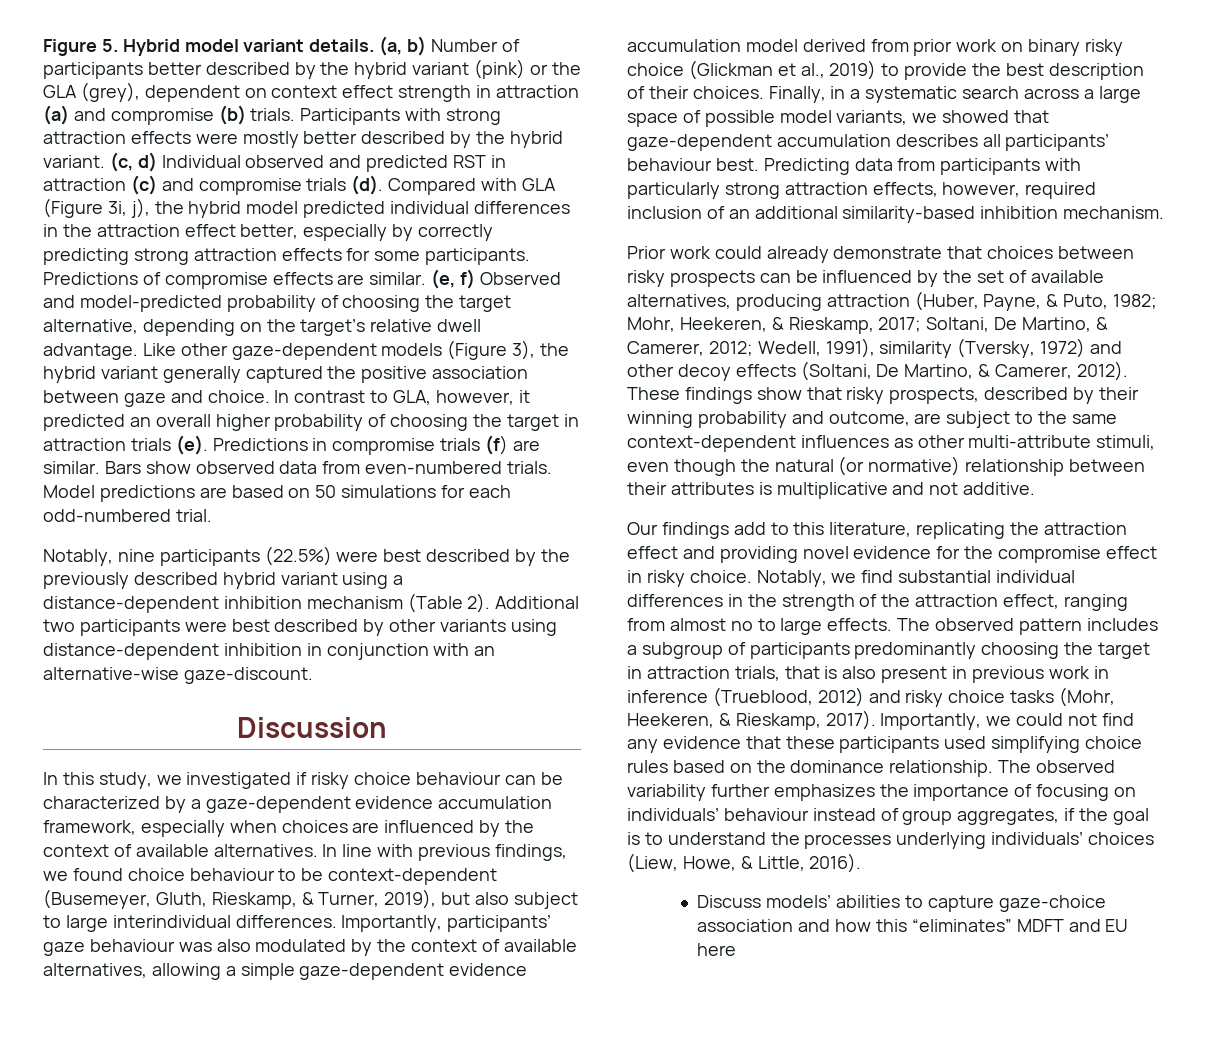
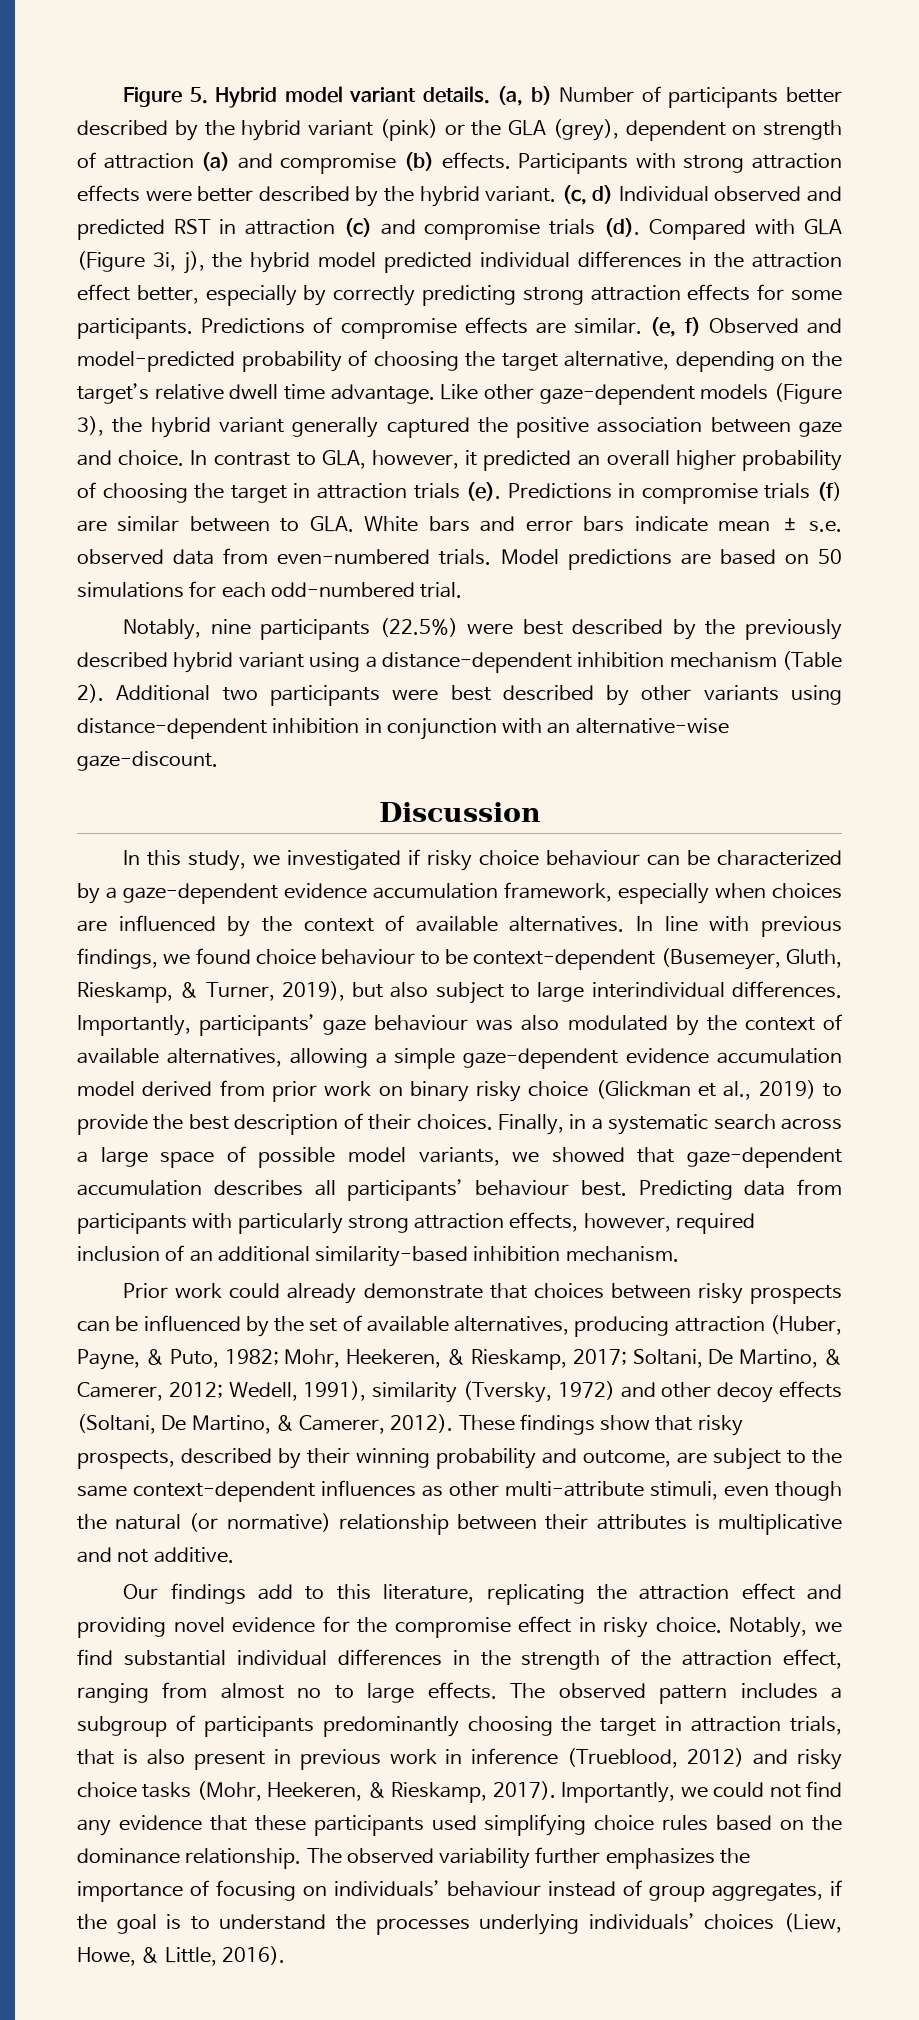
- (a, b) Number of participants better described by the hybrid variant (pink) or the GLA (grey), dependent on context effect strength in attraction (a) and compromise (b) trials.
+ (a, b) Number of participants better described by the hybrid variant (pink) or the GLA (grey), dependent on strength of attraction (a) and compromise (b) effects.
- Participants with strong attraction effects were mostly better described by the hybrid variant.
+ Participants with strong attraction effects were better described by the hybrid variant.
- (e, f) Observed and model-predicted probability of choosing the target alternative, depending on the target’s relative dwell advantage.
+ (e, f) Observed and model-predicted probability of choosing the target alternative, depending on the target’s relative dwell time advantage.
- Predictions in compromise trials (f) are similar. Bars show observed data from even-numbered trials.
+ Predictions in compromise trials (f) are similar between to GLA. White bars and error bars indicate mean ± s.e. observed data from even-numbered trials.
- Discuss models’ abilities to capture gaze-choice association and how this “eliminates” MDFT and EU here

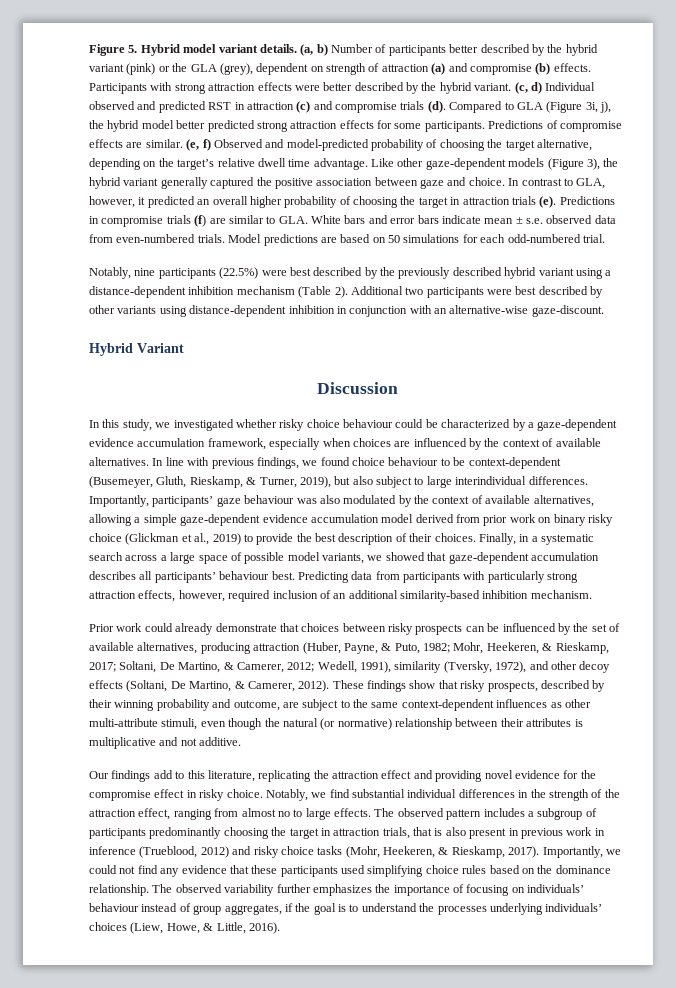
- Compared with GLA (Figure 3i, j), the hybrid model predicted individual differences in the attraction effect better, especially by correctly predicting strong attraction effects for some participants.
+ Compared to GLA (Figure 3i, j), the hybrid model better predicted strong attraction effects for some participants.
- Predictions in compromise trials (f) are similar between to GLA. White bars and error bars indicate mean ± s.e. observed data from even-numbered trials.
+ Predictions in compromise trials (f) are similar to GLA. White bars and error bars indicate mean ± s.e. observed data from even-numbered trials.
+ Hybrid Variant
- In this study, we investigated if risky choice behaviour can be characterized by a gaze-dependent evidence accumulation framework, especially when choices are influenced by the context of available alternatives.
+ In this study, we investigated whether risky choice behaviour could be characterized by a gaze-dependent evidence accumulation framework, especially when choices are influenced by the context of available alternatives.
- Prior work could already demonstrate that choices between risky prospects can be influenced by the set of available alternatives, producing attraction (Huber, Payne, & Puto, 1982; Mohr, Heekeren, & Rieskamp, 2017; Soltani, De Martino, & Camerer, 2012; Wedell, 1991), similarity (Tversky, 1972) and other decoy effects (Soltani, De Martino, & Camerer, 2012).
+ Prior work could already demonstrate that choices between risky prospects can be influenced by the set of available alternatives, producing attraction (Huber, Payne, & Puto, 1982; Mohr, Heekeren, & Rieskamp, 2017; Soltani, De Martino, & Camerer, 2012; Wedell, 1991), similarity (Tversky, 1972), and other decoy effects (Soltani, De Martino, & Camerer, 2012).

